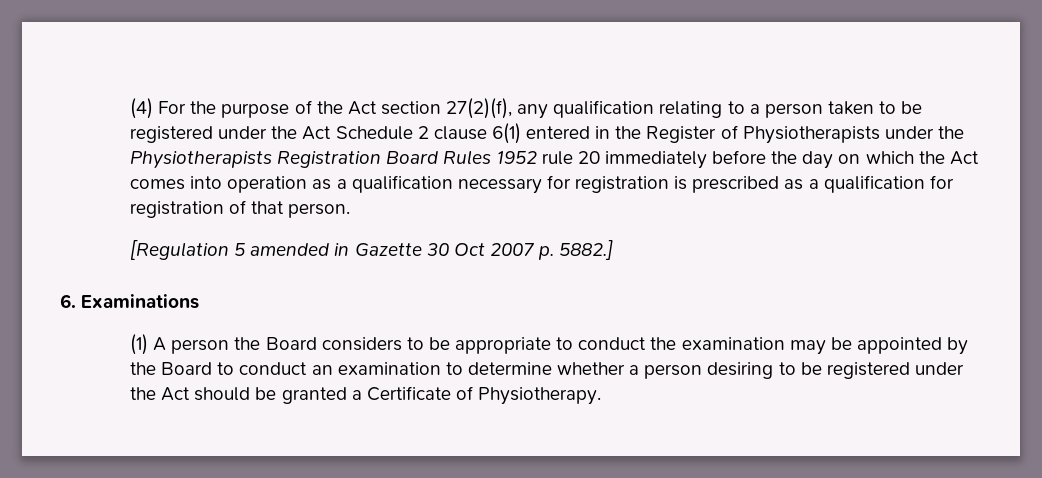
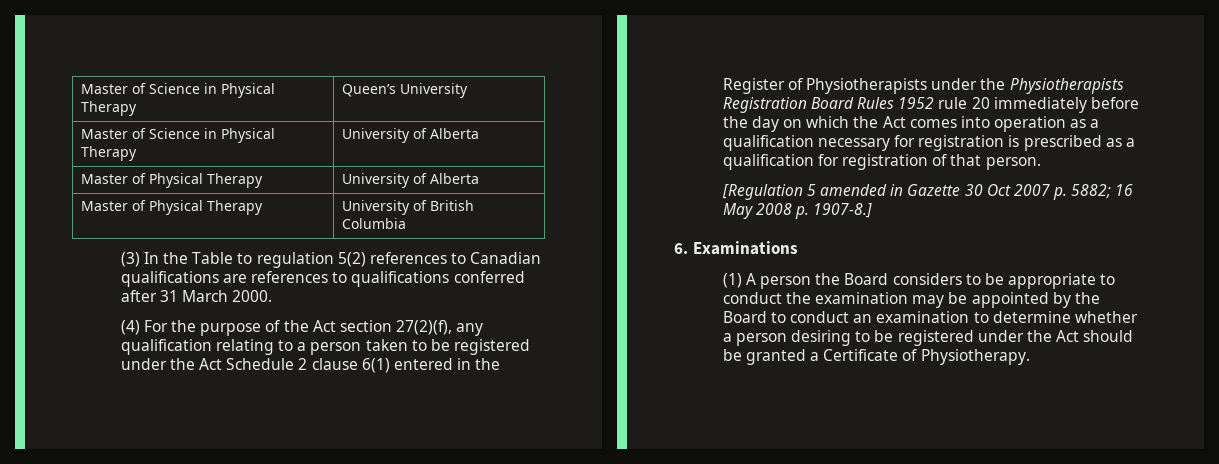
+ Master of Science in Physical Therapy | Queen’s University
+ Master of Science in Physical Therapy | University of Alberta
+ Master of Physical Therapy | University of Alberta
+ Master of Physical Therapy | University of British Columbia
+ (3) In the Table to regulation 5(2) references to Canadian qualifications are references to qualifications conferred after 31 March 2000.
- [Regulation 5 amended in Gazette 30 Oct 2007 p. 5882.]
+ [Regulation 5 amended in Gazette 30 Oct 2007 p. 5882; 16 May 2008 p. 1907-8.]

